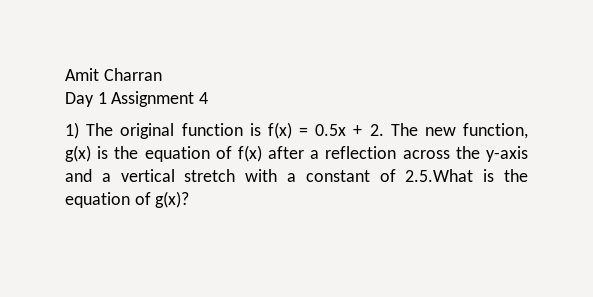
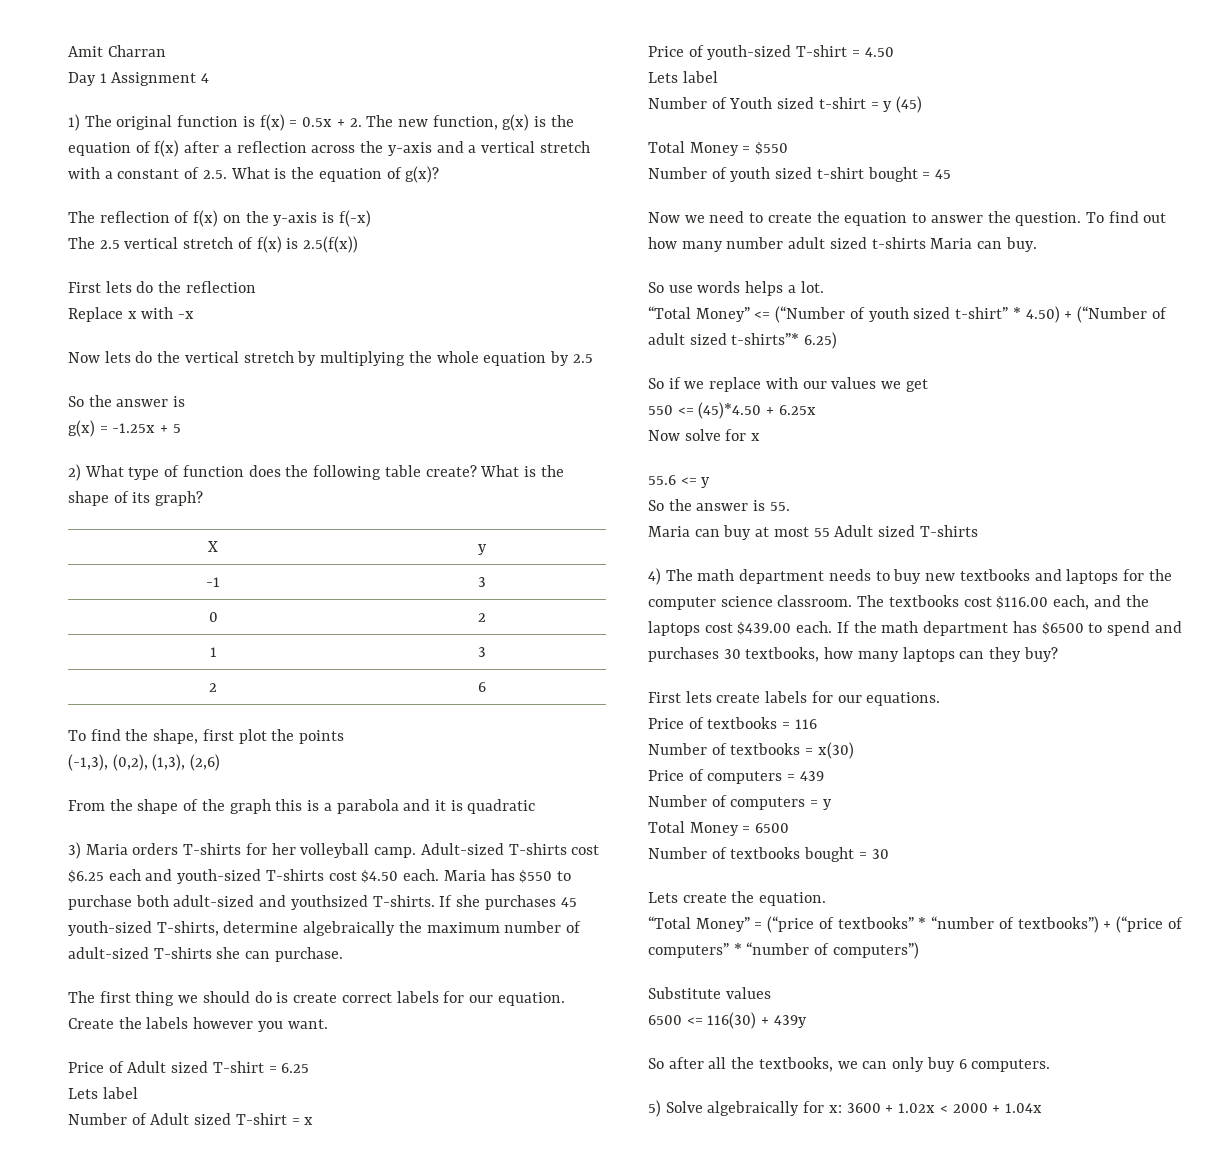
- 1) The original function is f(x) = 0.5x + 2. The new function, g(x) is the equation of f(x) after a reflection across the y-axis and a vertical stretch with a constant of 2.5.What is the equation of g(x)?
+ 1) The original function is f(x) = 0.5x + 2. The new function, g(x) is the equation of f(x) after a reflection across the y-axis and a vertical stretch with a constant of 2.5. What is the equation of g(x)?
+ The reflection of f(x) on the y-axis is f(-x)
+ The 2.5 vertical stretch of f(x) is 2.5(f(x))
+ First lets do the reflection
+ Replace x with -x
+ Now lets do the vertical stretch by multiplying the whole equation by 2.5
+ So the answer is
+ g(x) = -1.25x + 5
+ 2) What type of function does the following table create? What is the shape of its graph?
+ X | y
+ -1 | 3
+ 0 | 2
+ 1 | 3
+ 2 | 6
+ To find the shape, first plot the points
+ (-1,3), (0,2), (1,3), (2,6)
+ From the shape of the graph this is a parabola and it is quadratic
+ 3) Maria orders T-shirts for her volleyball camp. Adult-sized T-shirts cost $6.25 each and youth-sized T-shirts cost $4.50 each. Maria has $550 to purchase both adult-sized and youthsized T-shirts. If she purchases 45 youth-sized T-shirts, determine algebraically the maximum number of adult-sized T-shirts she can purchase.
+ The first thing we should do is create correct labels for our equation. Create the labels however you want.
+ Price of Adult sized T-shirt = 6.25
+ Lets label
+ Number of Adult sized T-shirt = x
+ Price of youth-sized T-shirt = 4.50
+ Lets label
+ Number of Youth sized t-shirt = y (45)
+ Total Money = $550
+ Number of youth sized t-shirt bought = 45
+ Now we need to create the equation to answer the question. To find out how many number adult sized t-shirts Maria can buy.
+ So use words helps a lot.
+ “Total Money” <= (“Number of youth sized t-shirt” * 4.50) + (“Number of adult sized t-shirts”* 6.25)
+ So if we replace with our values we get
+ 550 <= (45)*4.50 + 6.25x
+ Now solve for x
+ 55.6 <= y
+ So the answer is 55.
+ Maria can buy at most 55 Adult sized T-shirts
+ 4) The math department needs to buy new textbooks and laptops for the computer science classroom. The textbooks cost $116.00 each, and the laptops cost $439.00 each. If the math department has $6500 to spend and purchases 30 textbooks, how many laptops can they buy?
+ First lets create labels for our equations.
+ Price of textbooks = 116
+ Number of textbooks = x(30)
+ Price of computers = 439
+ Number of computers = y
+ Total Money = 6500
+ Number of textbooks bought = 30
+ Lets create the equation.
+ “Total Money” = (“price of textbooks” * “number of textbooks”) + (“price of computers” * “number of computers”)
+ Substitute values
+ 6500 <= 116(30) + 439y
+ So after all the textbooks, we can only buy 6 computers.
+ 5) Solve algebraically for x: 3600 + 1.02x < 2000 + 1.04x

